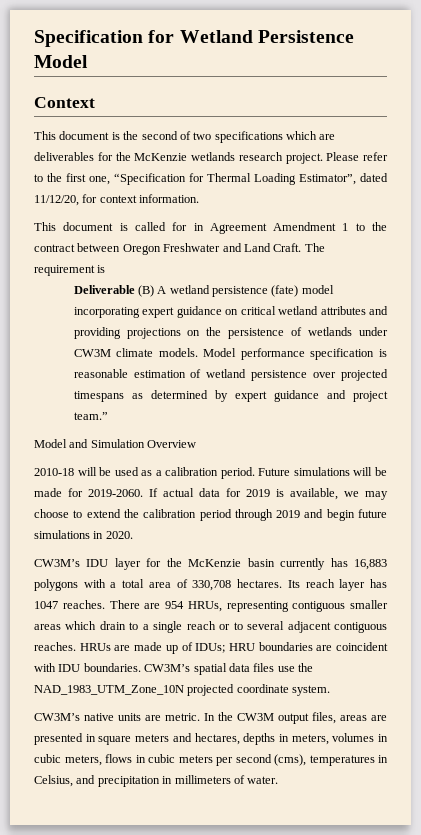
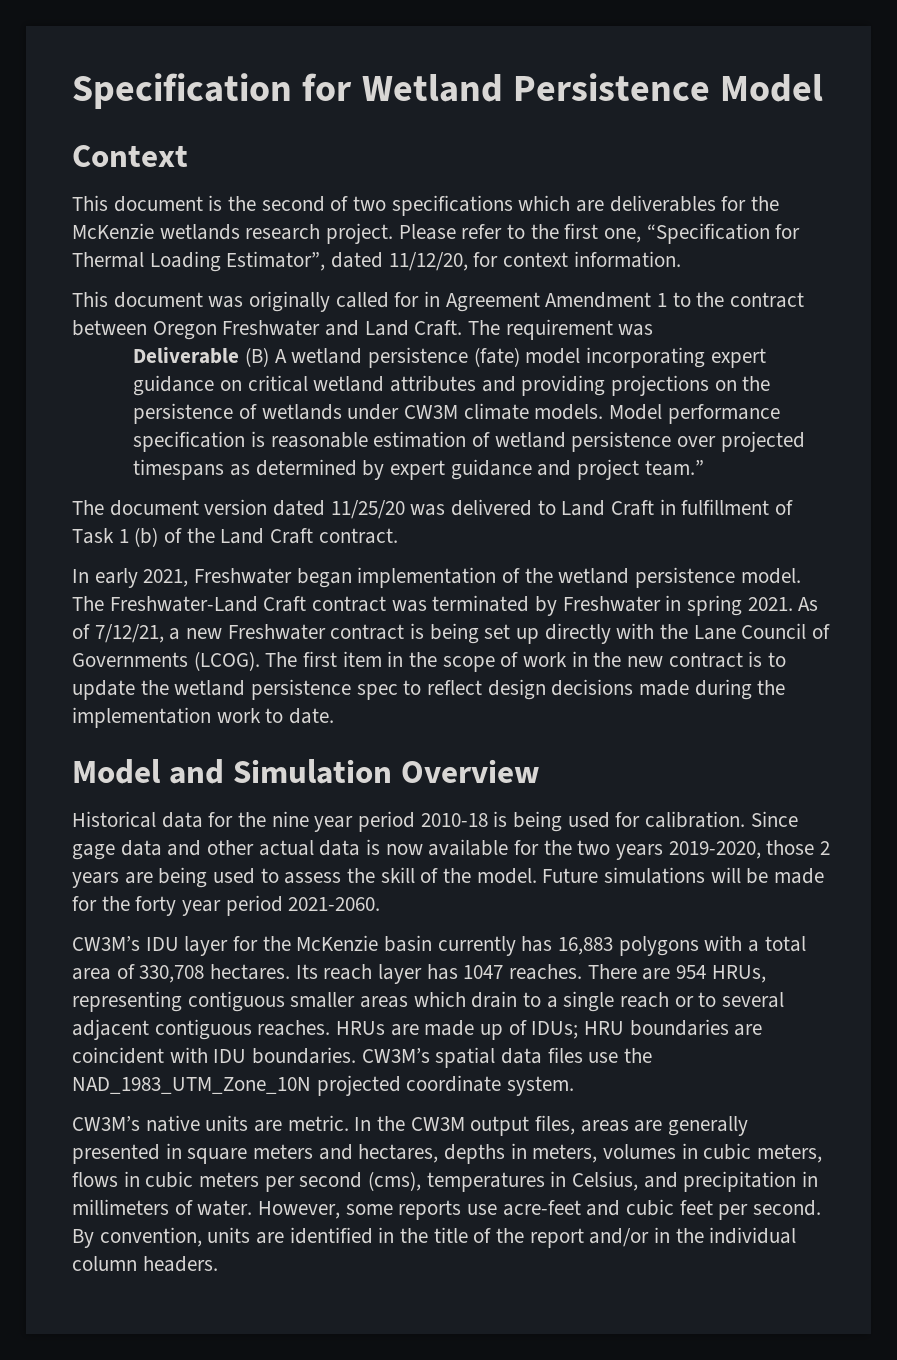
- This document is called for in Agreement Amendment 1 to the contract between Oregon Freshwater and Land Craft.
+ This document was originally called for in Agreement Amendment 1 to the contract between Oregon Freshwater and Land Craft.
- The requirement is
+ The requirement was
+ The document version dated 11/25/20 was delivered to Land Craft in fulfillment of Task 1 (b) of the Land Craft contract.
+ In early 2021, Freshwater began implementation of the wetland persistence model. The Freshwater-Land Craft contract was terminated by Freshwater in spring 2021. As of 7/12/21, a new Freshwater contract is being set up directly with the Lane Council of Governments (LCOG). The first item in the scope of work in the new contract is to update the wetland persistence spec to reflect design decisions made during the implementation work to date.
  Model and Simulation Overview
- 2010-18 will be used as a calibration period.
+ Historical data for the nine year period 2010-18 is being used for calibration. Since gage data and other actual data is now available for the two years 2019-2020, those 2 years are being used to assess the skill of the model.
- Future simulations will be made for 2019-2060. If actual data for 2019 is available, we may choose to extend the calibration period through 2019 and begin future simulations in 2020.
+ Future simulations will be made for the forty year period 2021-2060.
- In the CW3M output files, areas are presented in square meters and hectares, depths in meters, volumes in cubic meters, flows in cubic meters per second (cms), temperatures in Celsius, and precipitation in millimeters of water.
+ In the CW3M output files, areas are generally presented in square meters and hectares, depths in meters, volumes in cubic meters, flows in cubic meters per second (cms), temperatures in Celsius, and precipitation in millimeters of water.
+ However, some reports use acre-feet and cubic feet per second. By convention, units are identified in the title of the report and/or in the individual column headers.

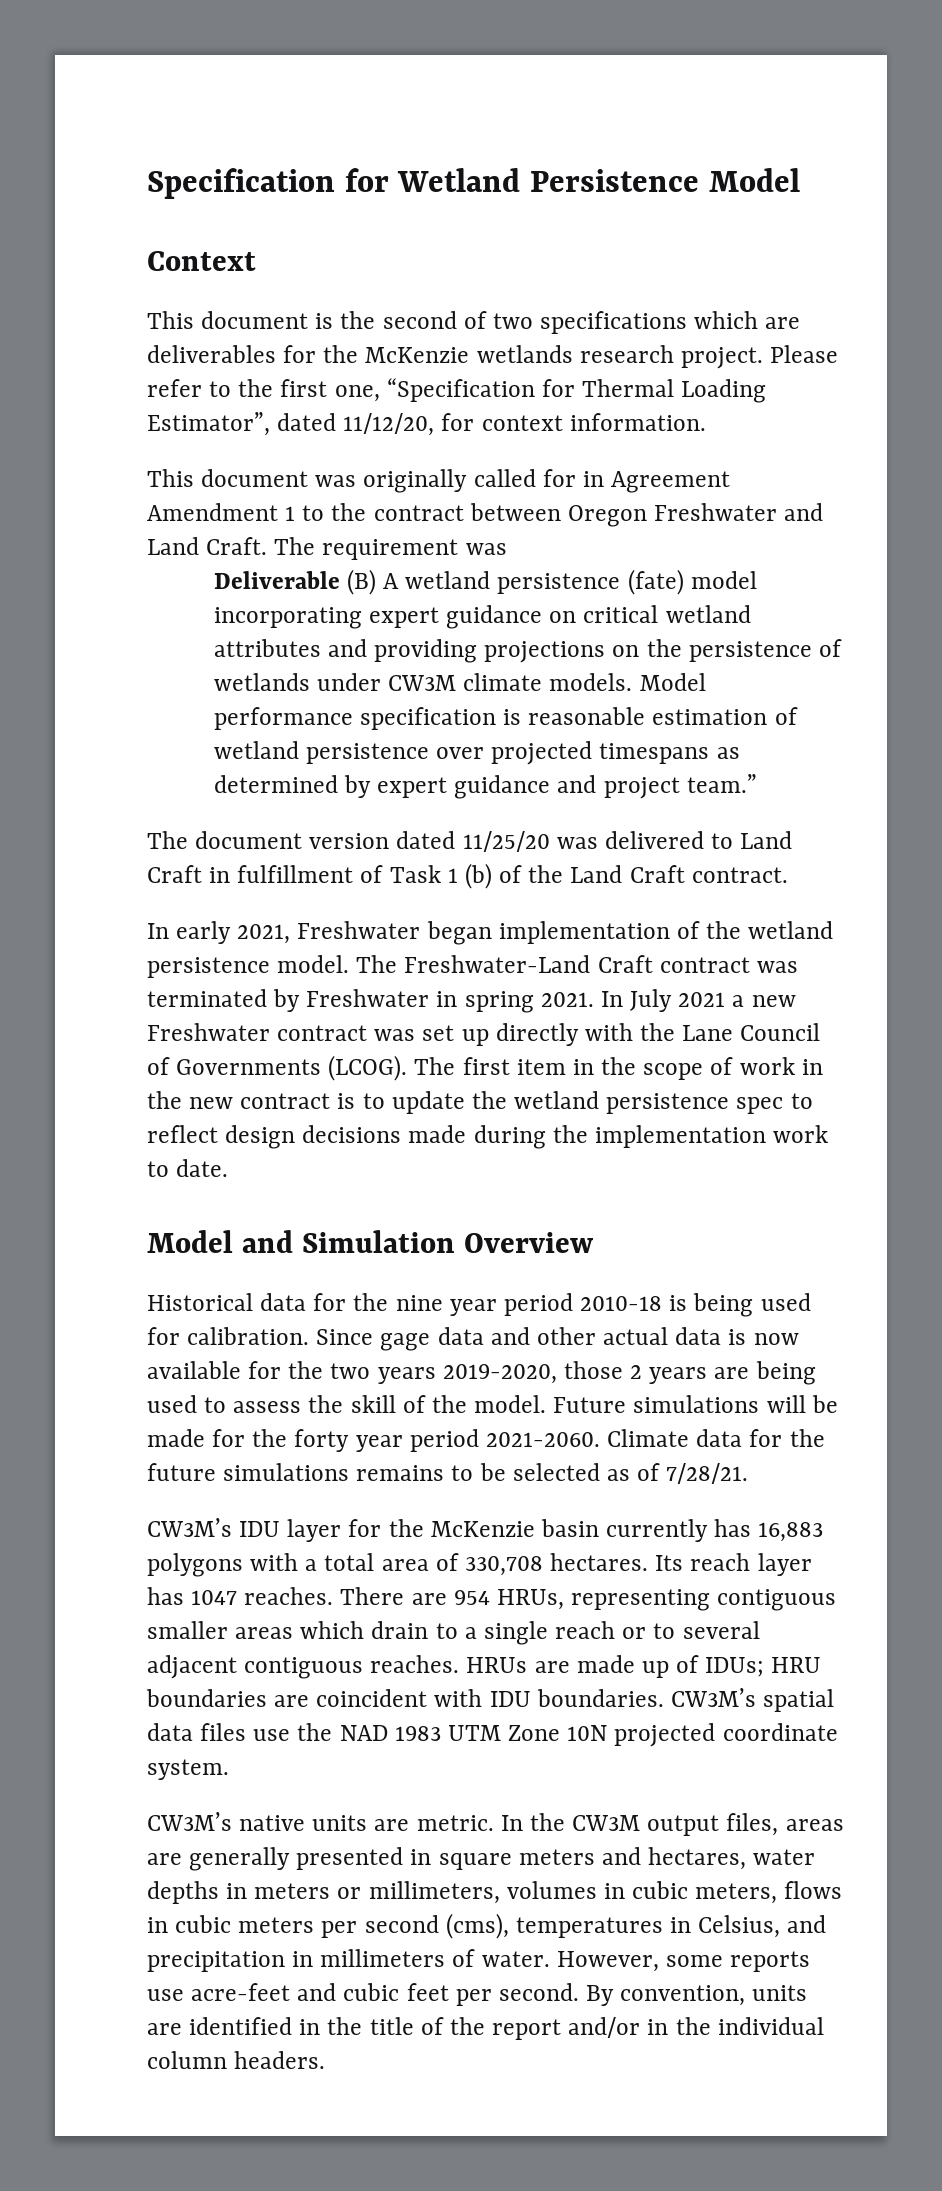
- As of 7/12/21, a new Freshwater contract is being set up directly with the Lane Council of Governments (LCOG).
+ In July 2021 a new Freshwater contract was set up directly with the Lane Council of Governments (LCOG).
+ Climate data for the future simulations remains to be selected as of 7/28/21.
- CW3M’s spatial data files use the NAD_1983_UTM_Zone_10N projected coordinate system.
+ CW3M’s spatial data files use the NAD 1983 UTM Zone 10N projected coordinate system.
- In the CW3M output files, areas are generally presented in square meters and hectares, depths in meters, volumes in cubic meters, flows in cubic meters per second (cms), temperatures in Celsius, and precipitation in millimeters of water.
+ In the CW3M output files, areas are generally presented in square meters and hectares, water depths in meters or millimeters, volumes in cubic meters, flows in cubic meters per second (cms), temperatures in Celsius, and precipitation in millimeters of water.

